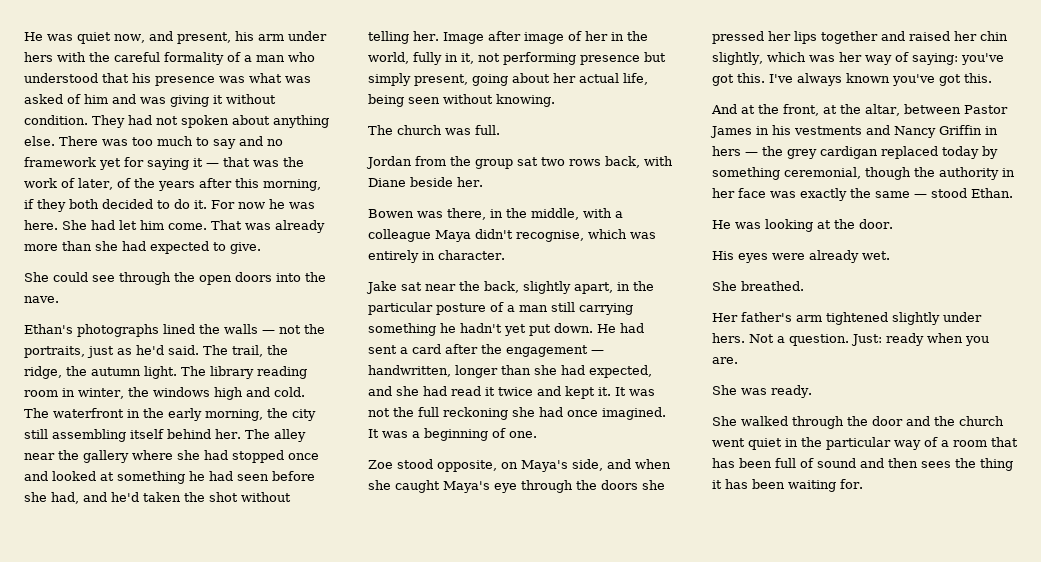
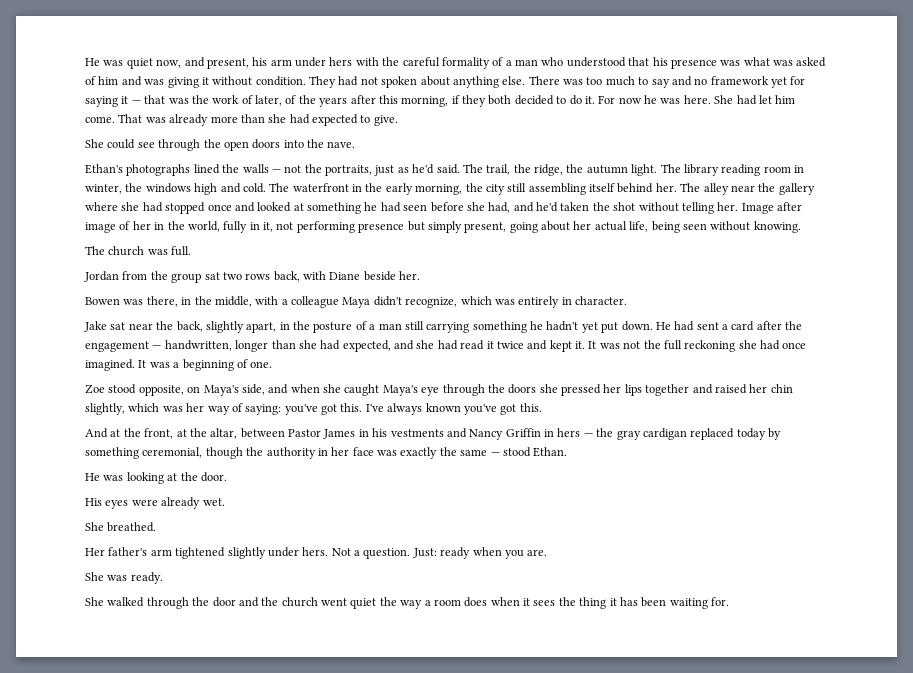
- Bowen was there, in the middle, with a colleague Maya didn't recognise, which was entirely in character.
+ Bowen was there, in the middle, with a colleague Maya didn't recognize, which was entirely in character.
- Jake sat near the back, slightly apart, in the particular posture of a man still carrying something he hadn't yet put down.
+ Jake sat near the back, slightly apart, in the posture of a man still carrying something he hadn't yet put down.
- And at the front, at the altar, between Pastor James in his vestments and Nancy Griffin in hers — the grey cardigan replaced today by something ceremonial, though the authority in her face was exactly the same — stood Ethan.
+ And at the front, at the altar, between Pastor James in his vestments and Nancy Griffin in hers — the gray cardigan replaced today by something ceremonial, though the authority in her face was exactly the same — stood Ethan.
- She walked through the door and the church went quiet in the particular way of a room that has been full of sound and then sees the thing it has been waiting for.
+ She walked through the door and the church went quiet the way a room does when it sees the thing it has been waiting for.

